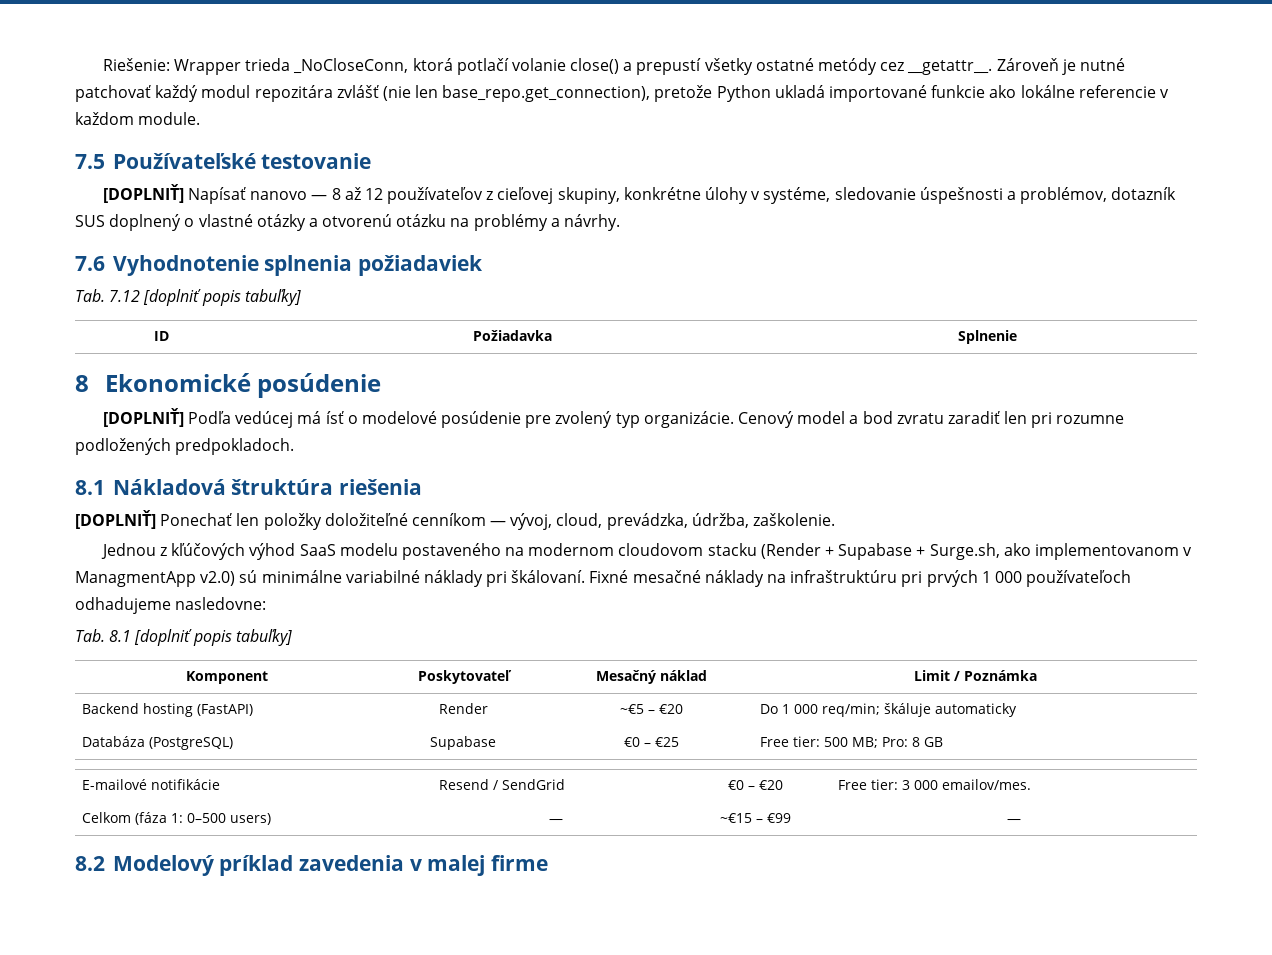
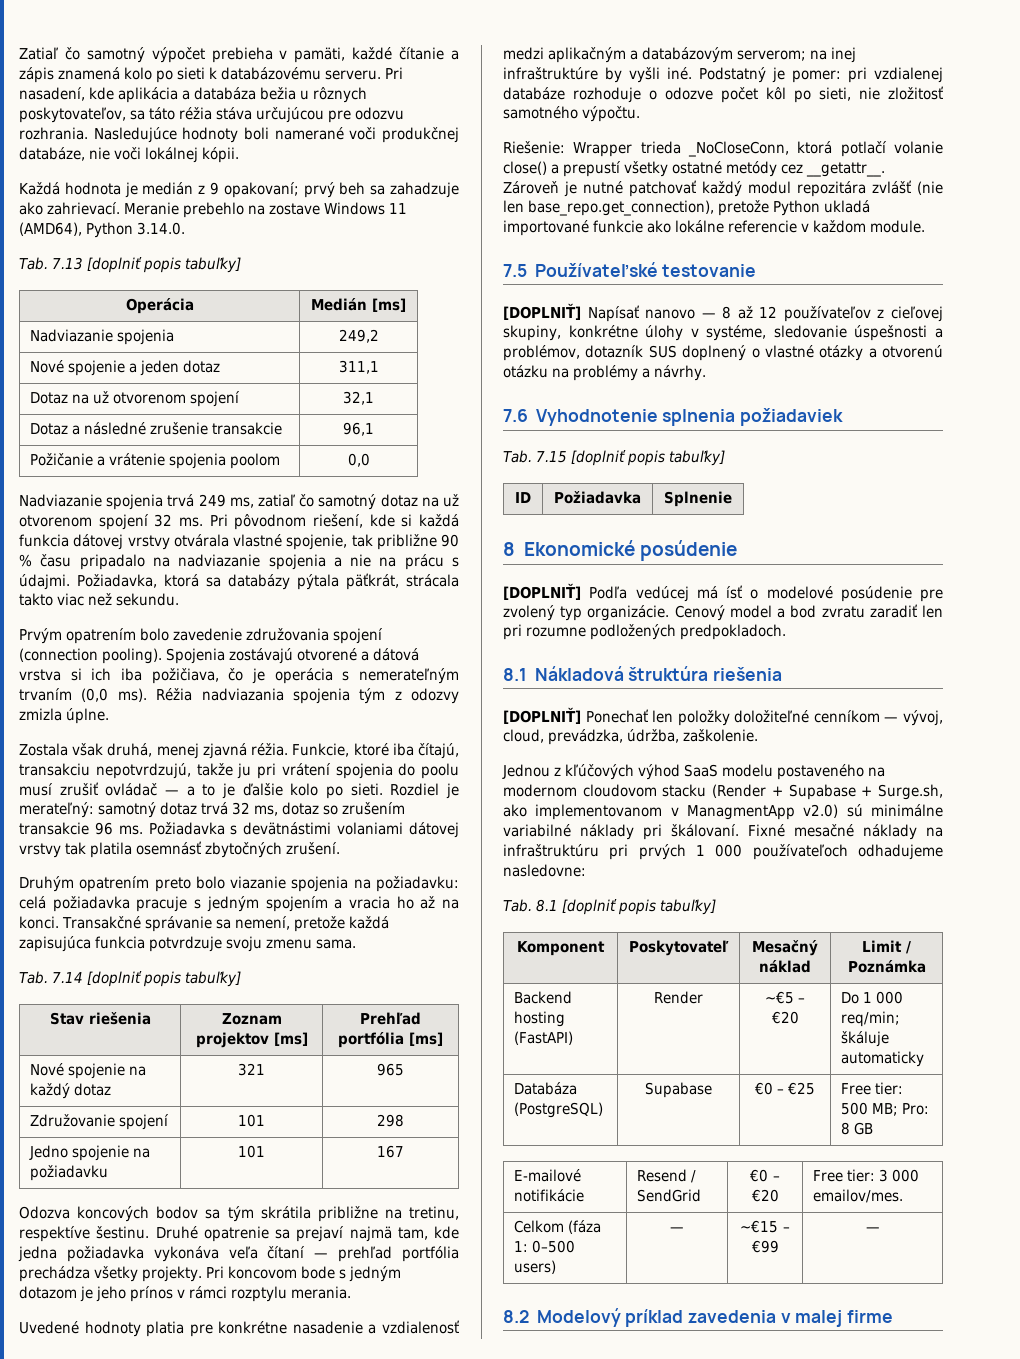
+ Zatiaľ čo samotný výpočet prebieha v pamäti, každé čítanie a zápis znamená kolo po sieti k databázovému serveru. Pri nasadení, kde aplikácia a databáza bežia u rôznych poskytovateľov, sa táto réžia stáva určujúcou pre odozvu rozhrania. Nasledujúce hodnoty boli namerané voči produkčnej databáze, nie voči lokálnej kópii.
+ Každá hodnota je medián z 9 opakovaní; prvý beh sa zahadzuje ako zahrievací. Meranie prebehlo na zostave Windows 11 (AMD64), Python 3.14.0.
+ Tab. 7.13 [doplniť popis tabuľky]
+ Operácia | Medián [ms]
+ Nadviazanie spojenia | 249,2
+ Nové spojenie a jeden dotaz | 311,1
+ Dotaz na už otvorenom spojení | 32,1
+ Dotaz a následné zrušenie transakcie | 96,1
+ Požičanie a vrátenie spojenia poolom | 0,0
+ Nadviazanie spojenia trvá 249 ms, zatiaľ čo samotný dotaz na už otvorenom spojení 32 ms. Pri pôvodnom riešení, kde si každá funkcia dátovej vrstvy otvárala vlastné spojenie, tak približne 90 % času pripadalo na nadviazanie spojenia a nie na prácu s údajmi. Požiadavka, ktorá sa databázy pýtala päťkrát, strácala takto viac než sekundu.
+ Prvým opatrením bolo zavedenie združovania spojení (connection pooling). Spojenia zostávajú otvorené a dátová vrstva si ich iba požičiava, čo je operácia s nemerateľným trvaním (0,0 ms). Réžia nadviazania spojenia tým z odozvy zmizla úplne.
+ Zostala však druhá, menej zjavná réžia. Funkcie, ktoré iba čítajú, transakciu nepotvrdzujú, takže ju pri vrátení spojenia do poolu musí zrušiť ovládač — a to je ďalšie kolo po sieti. Rozdiel je merateľný: samotný dotaz trvá 32 ms, dotaz so zrušením transakcie 96 ms. Požiadavka s devätnástimi volaniami dátovej vrstvy tak platila osemnásť zbytočných zrušení.
+ Druhým opatrením preto bolo viazanie spojenia na požiadavku: celá požiadavka pracuje s jedným spojením a vracia ho až na konci. Transakčné správanie sa nemení, pretože každá zapisujúca funkcia potvrdzuje svoju zmenu sama.
+ Tab. 7.14 [doplniť popis tabuľky]
+ Stav riešenia | Zoznam projektov [ms] | Prehľad portfólia [ms]
+ Nové spojenie na každý dotaz | 321 | 965
+ Združovanie spojení | 101 | 298
+ Jedno spojenie na požiadavku | 101 | 167
+ Odozva koncových bodov sa tým skrátila približne na tretinu, respektíve šestinu. Druhé opatrenie sa prejaví najmä tam, kde jedna požiadavka vykonáva veľa čítaní — prehľad portfólia prechádza všetky projekty. Pri koncovom bode s jedným dotazom je jeho prínos v rámci rozptylu merania.
+ Uvedené hodnoty platia pre konkrétne nasadenie a vzdialenosť medzi aplikačným a databázovým serverom; na inej infraštruktúre by vyšli iné. Podstatný je pomer: pri vzdialenej databáze rozhoduje o odozve počet kôl po sieti, nie zložitosť samotného výpočtu.
- Tab. 7.12 [doplniť popis tabuľky]
+ Tab. 7.15 [doplniť popis tabuľky]

